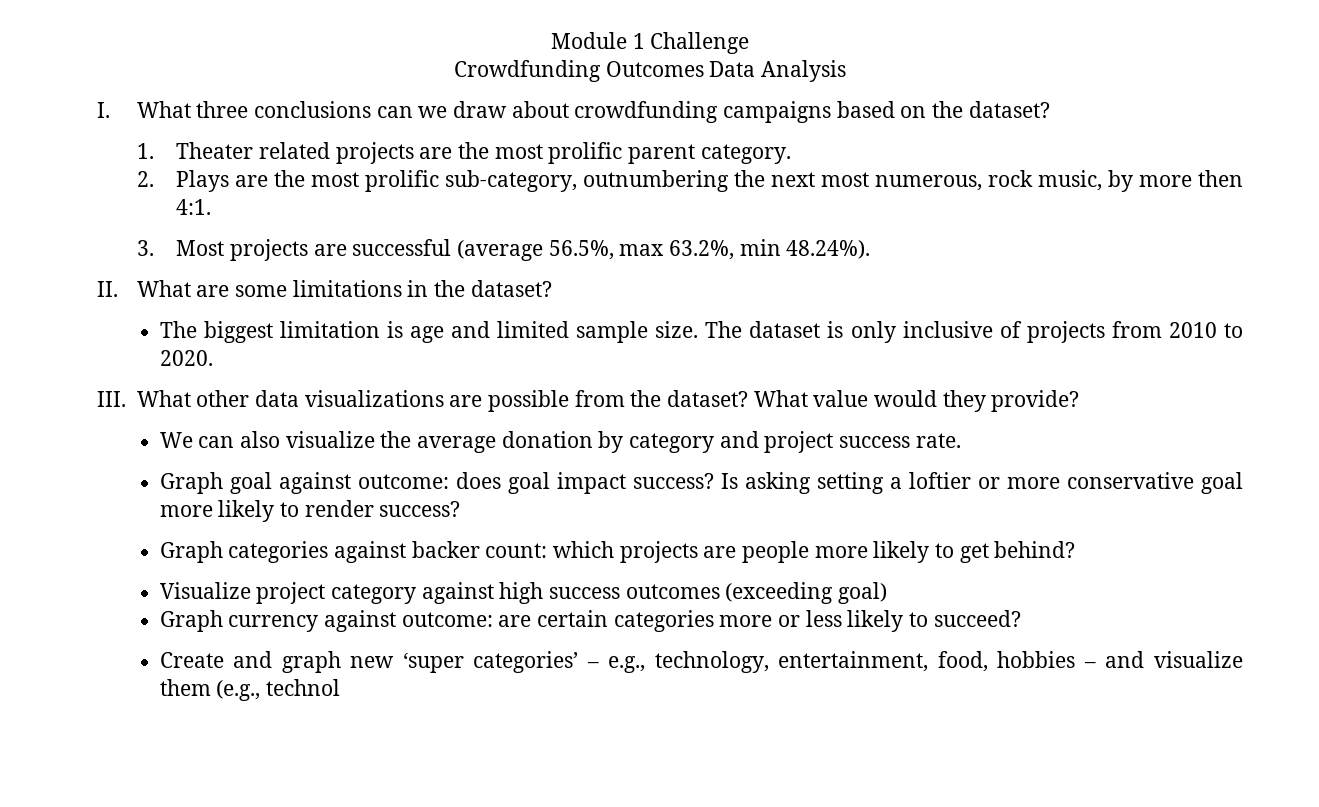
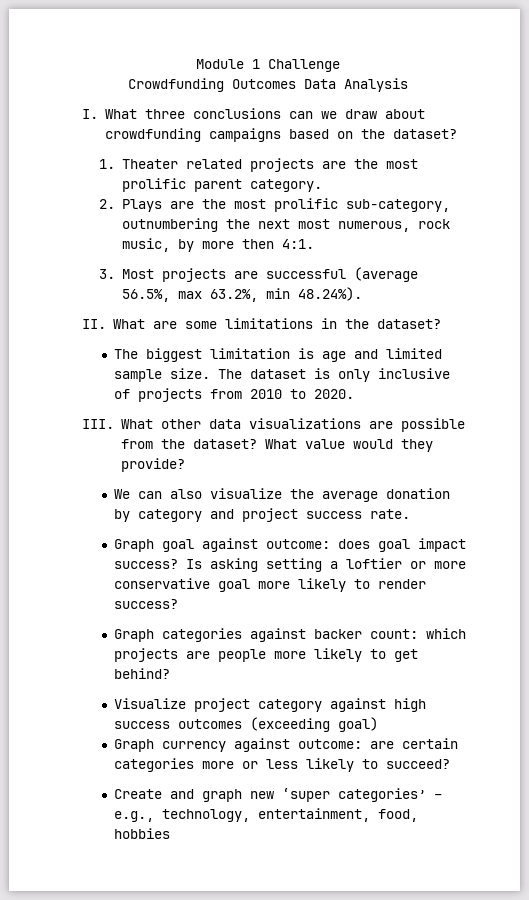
- Create and graph new ‘super categories’ – e.g., technology, entertainment, food, hobbies – and visualize them (e.g., technol
+ Create and graph new ‘super categories’ – e.g., technology, entertainment, food, hobbies

